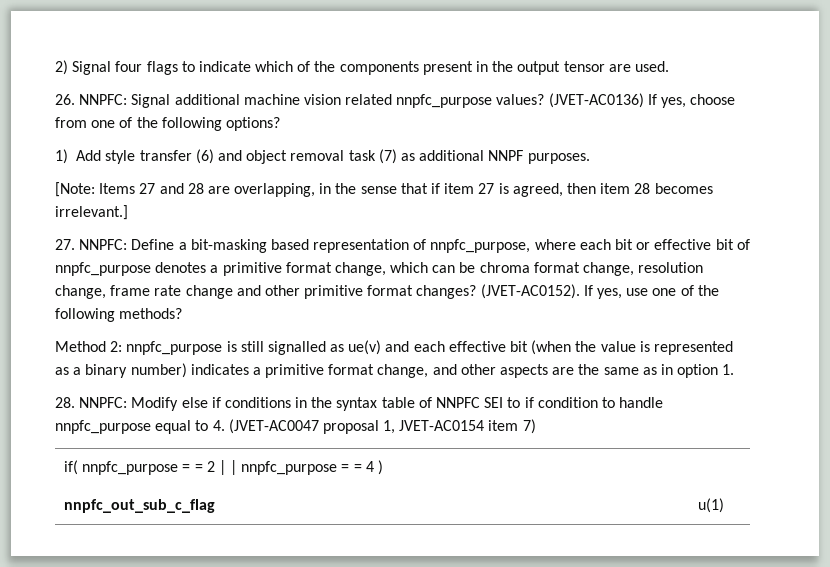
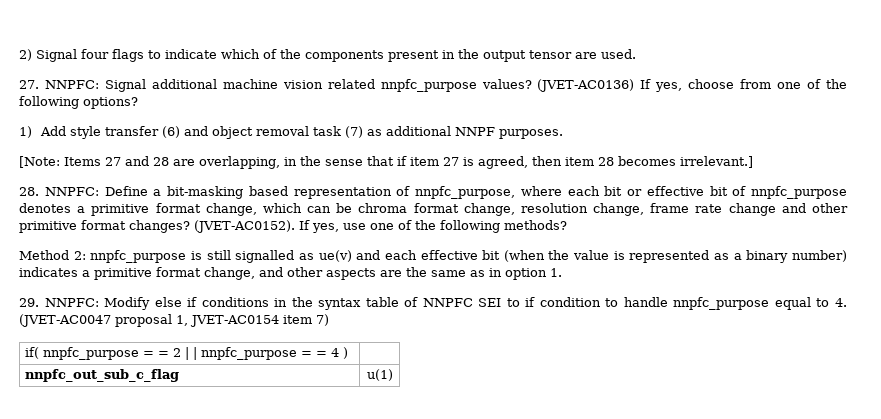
- 26. NNPFC: Signal additional machine vision related nnpfc_purpose values?
+ 27. NNPFC: Signal additional machine vision related nnpfc_purpose values?
- 27. NNPFC: Define a bit-masking based representation of nnpfc_purpose, where each bit or effective bit of nnpfc_purpose denotes a primitive format change, which can be chroma format change, resolution change, frame rate change and other primitive format changes?
+ 28. NNPFC: Define a bit-masking based representation of nnpfc_purpose, where each bit or effective bit of nnpfc_purpose denotes a primitive format change, which can be chroma format change, resolution change, frame rate change and other primitive format changes?
- 28. NNPFC: Modify else if conditions in the syntax table of NNPFC SEI to if condition to handle nnpfc_purpose equal to 4. (JVET-AC0047 proposal 1, JVET-AC0154 item 7)
+ 29. NNPFC: Modify else if conditions in the syntax table of NNPFC SEI to if condition to handle nnpfc_purpose equal to 4. (JVET-AC0047 proposal 1, JVET-AC0154 item 7)

